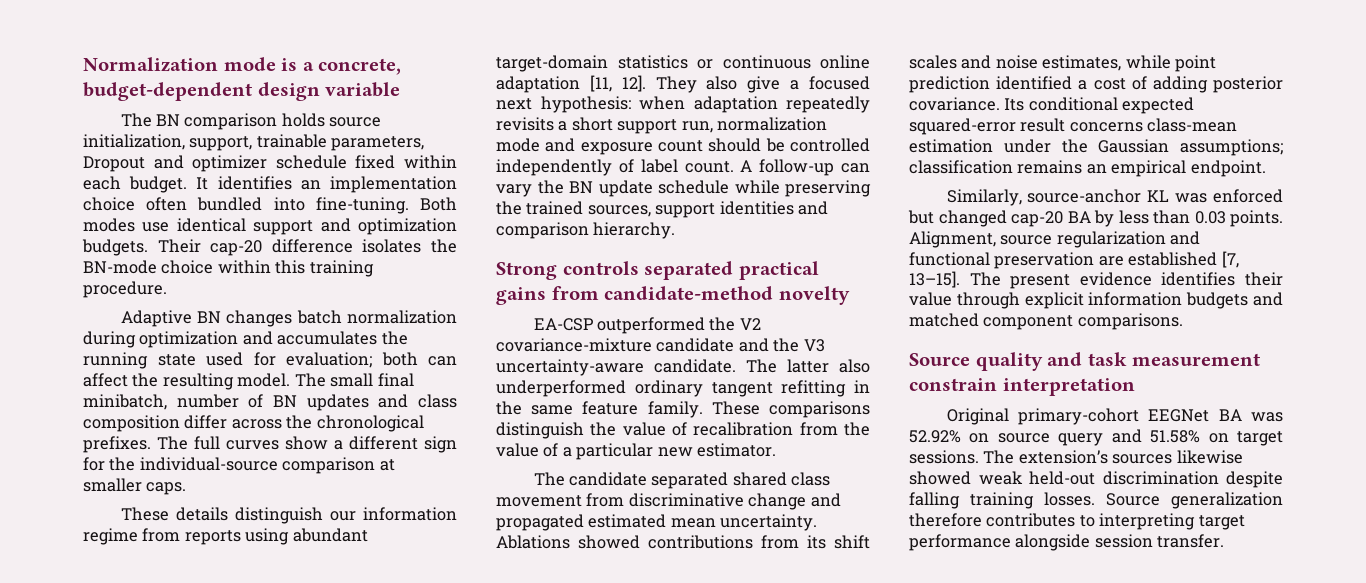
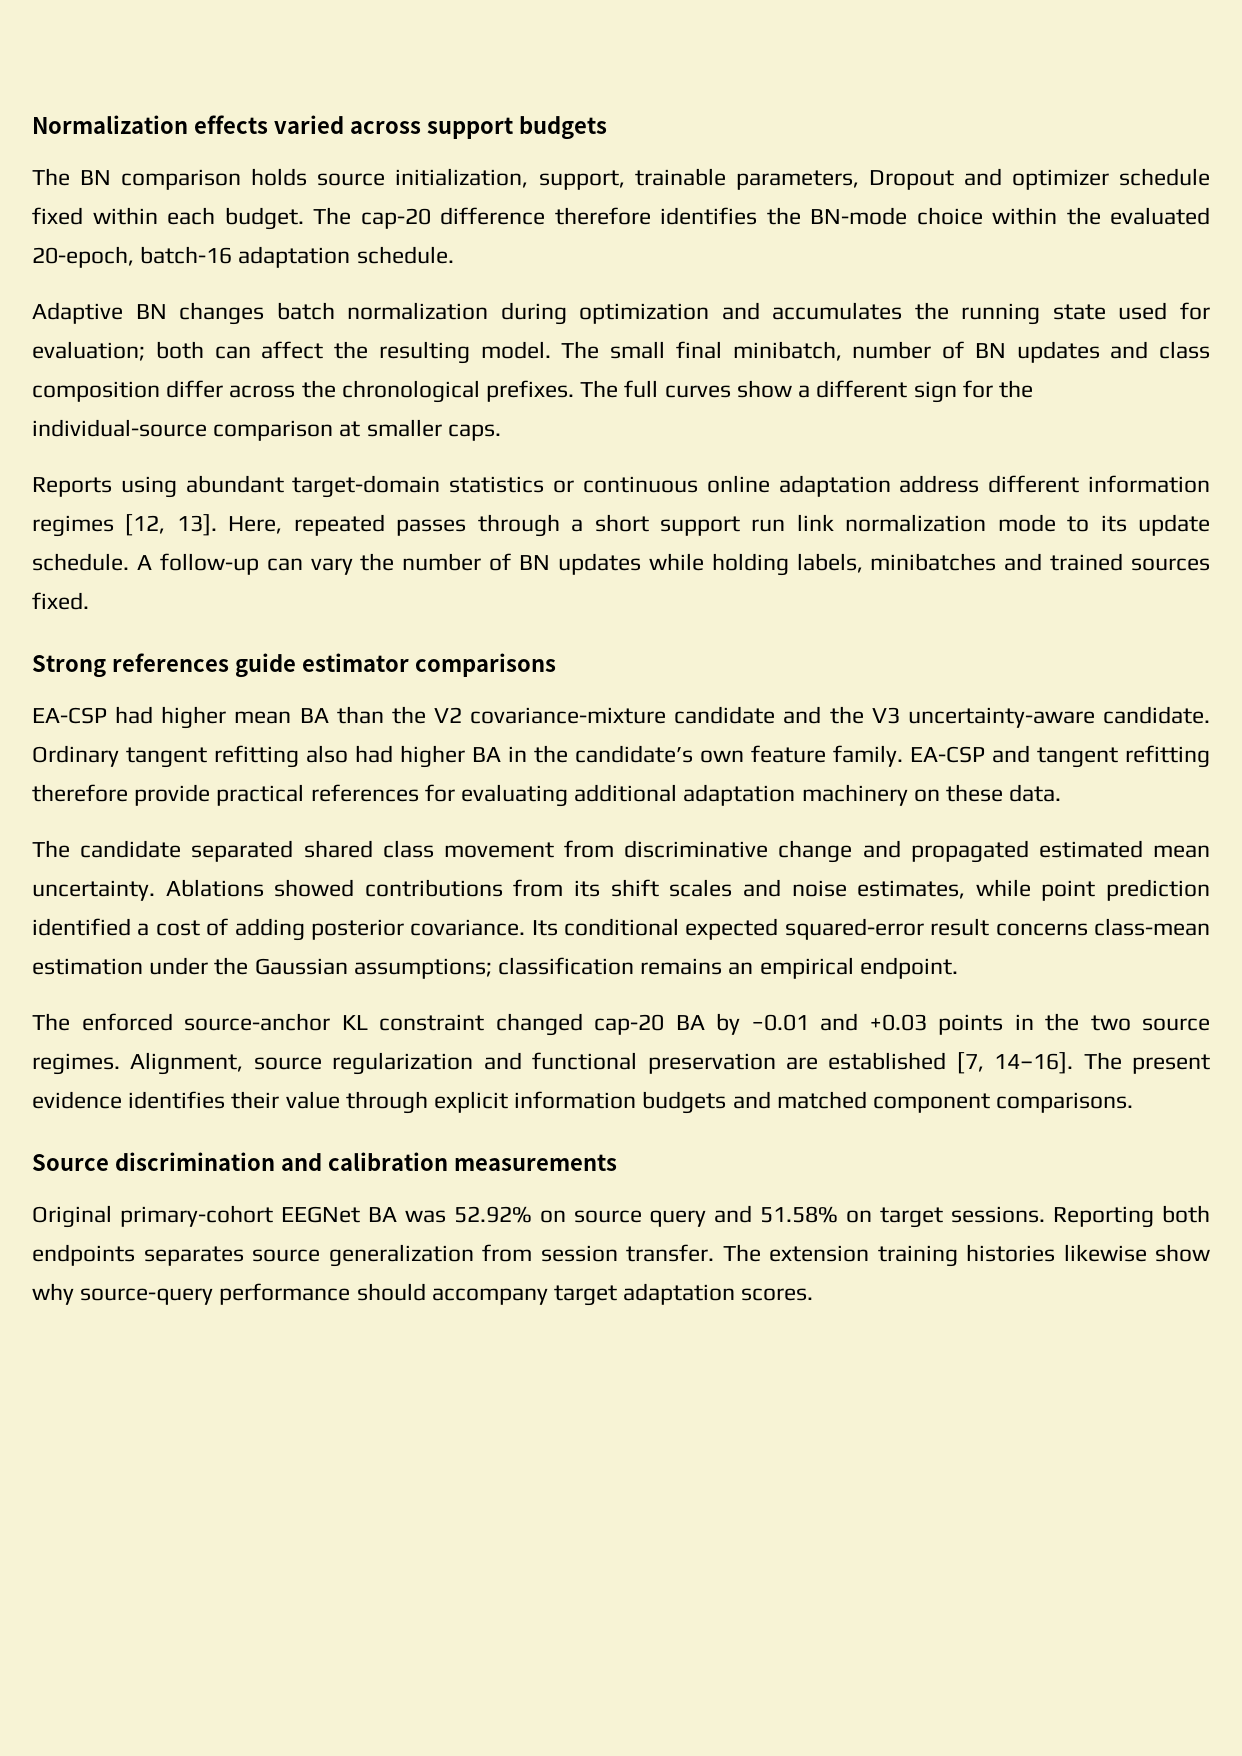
- Normalization mode is a concrete, budget-dependent design variable
+ Normalization effects varied across support budgets
- It identifies an implementation choice often bundled into fine-tuning. Both modes use identical support and optimization budgets. Their cap-20 difference isolates the BN-mode choice within this training procedure.
+ The cap-20 difference therefore identifies the BN-mode choice within the evaluated 20-epoch, batch-16 adaptation schedule.
- These details distinguish our information regime from reports using abundant target-domain statistics or continuous online adaptation [11, 12]. They also give a focused next hypothesis: when adaptation repeatedly revisits a short support run, normalization mode and exposure count should be controlled independently of label count.
+ Reports using abundant target-domain statistics or continuous online adaptation address different information regimes [12, 13]. Here, repeated passes through a short support run link normalization mode to its update schedule.
- A follow-up can vary the BN update schedule while preserving the trained sources, support identities and comparison hierarchy.
- Strong controls separated practical gains from candidate-method novelty
- EA-CSP outperformed the V2 covariance-mixture candidate and the V3 uncertainty-aware candidate.
+ A follow-up can vary the number of BN updates while holding labels, minibatches and trained sources fixed.
+ Strong references guide estimator comparisons
+ EA-CSP had higher mean BA than the V2 covariance-mixture candidate and the V3 uncertainty-aware candidate.
- The latter also underperformed ordinary tangent refitting in the same feature family. These comparisons distinguish the value of recalibration from the value of a particular new estimator.
+ Ordinary tangent refitting also had higher BA in the candidate’s own feature family. EA-CSP and tangent refitting therefore provide practical references for evaluating additional adaptation machinery on these data.
- Similarly, source-anchor KL was enforced but changed cap-20 BA by less than 0.03 points.
+ The enforced source-anchor KL constraint changed cap-20 BA by −0.01 and +0.03 points in the two source regimes.
- Alignment, source regularization and functional preservation are established [7, 13–15].
+ Alignment, source regularization and functional preservation are established [7, 14–16].
- Source quality and task measurement constrain interpretation
+ Source discrimination and calibration measurements
- The extension’s sources likewise showed weak held-out discrimination despite falling training losses. Source generalization therefore contributes to interpreting target performance alongside session transfer.
+ Reporting both endpoints separates source generalization from session transfer. The extension training histories likewise show why source-query performance should accompany target adaptation scores.

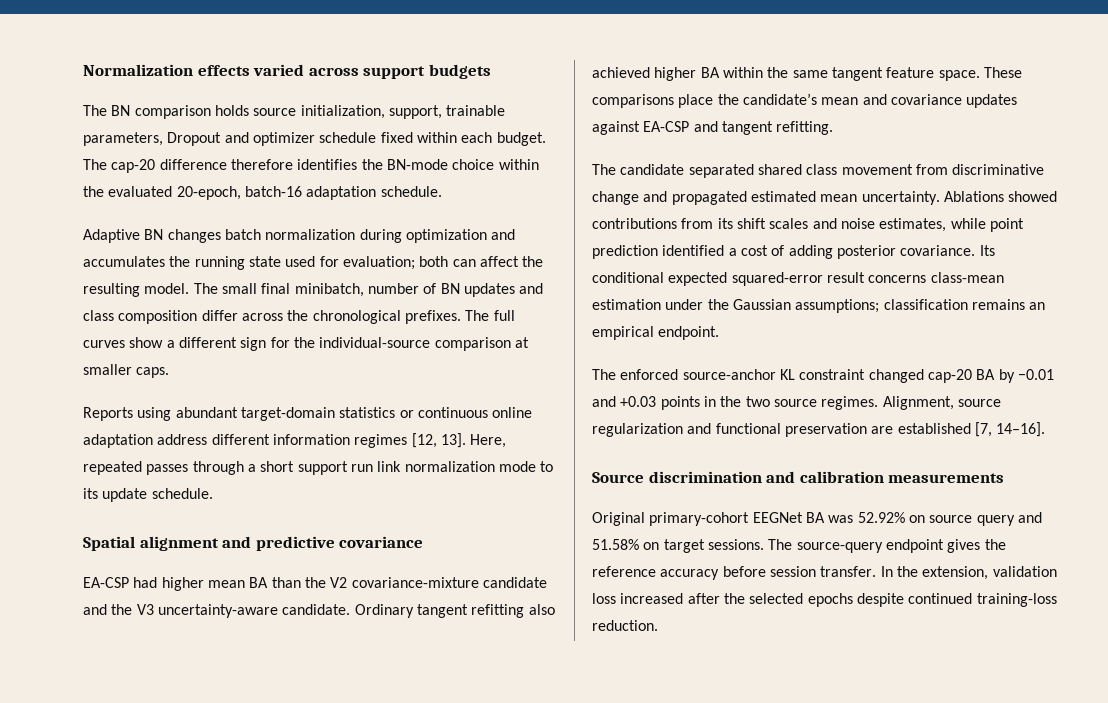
- Here, repeated passes through a short support run link normalization mode to its update schedule. A follow-up can vary the number of BN updates while holding labels, minibatches and trained sources fixed.
- Strong references guide estimator comparisons
+ Here, repeated passes through a short support run link normalization mode to its update schedule.
+ Spatial alignment and predictive covariance
- Ordinary tangent refitting also had higher BA in the candidate’s own feature family. EA-CSP and tangent refitting therefore provide practical references for evaluating additional adaptation machinery on these data.
+ Ordinary tangent refitting also achieved higher BA within the same tangent feature space. These comparisons place the candidate’s mean and covariance updates against EA-CSP and tangent refitting.
- The present evidence identifies their value through explicit information budgets and matched component comparisons.
- Reporting both endpoints separates source generalization from session transfer. The extension training histories likewise show why source-query performance should accompany target adaptation scores.
+ The source-query endpoint gives the reference accuracy before session transfer. In the extension, validation loss increased after the selected epochs despite continued training-loss reduction.

